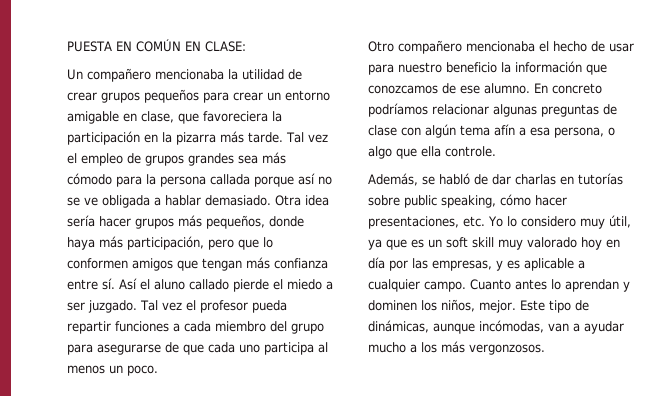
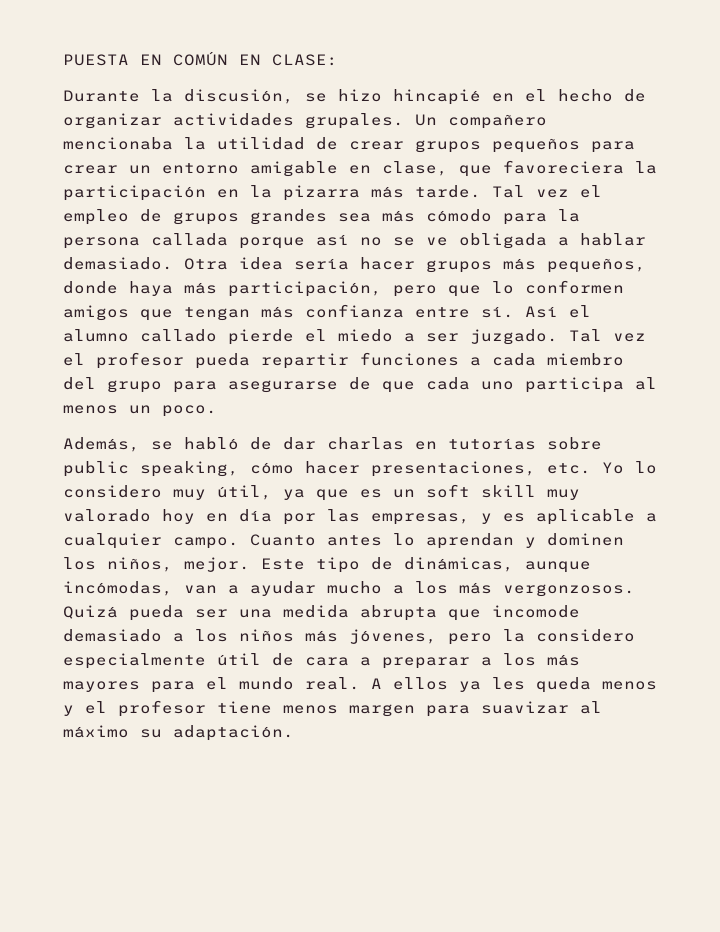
+ Durante la discusión, se hizo hincapié en el hecho de organizar actividades grupales.
- Así el aluno callado pierde el miedo a ser juzgado.
+ Así el alumno callado pierde el miedo a ser juzgado.
- Otro compañero mencionaba el hecho de usar para nuestro beneficio la información que conozcamos de ese alumno. En concreto podríamos relacionar algunas preguntas de clase con algún tema afín a esa persona, o algo que ella controle.
+ Quizá pueda ser una medida abrupta que incomode demasiado a los niños más jóvenes, pero la considero especialmente útil de cara a preparar a los más mayores para el mundo real. A ellos ya les queda menos y el profesor tiene menos margen para suavizar al máximo su adaptación.

